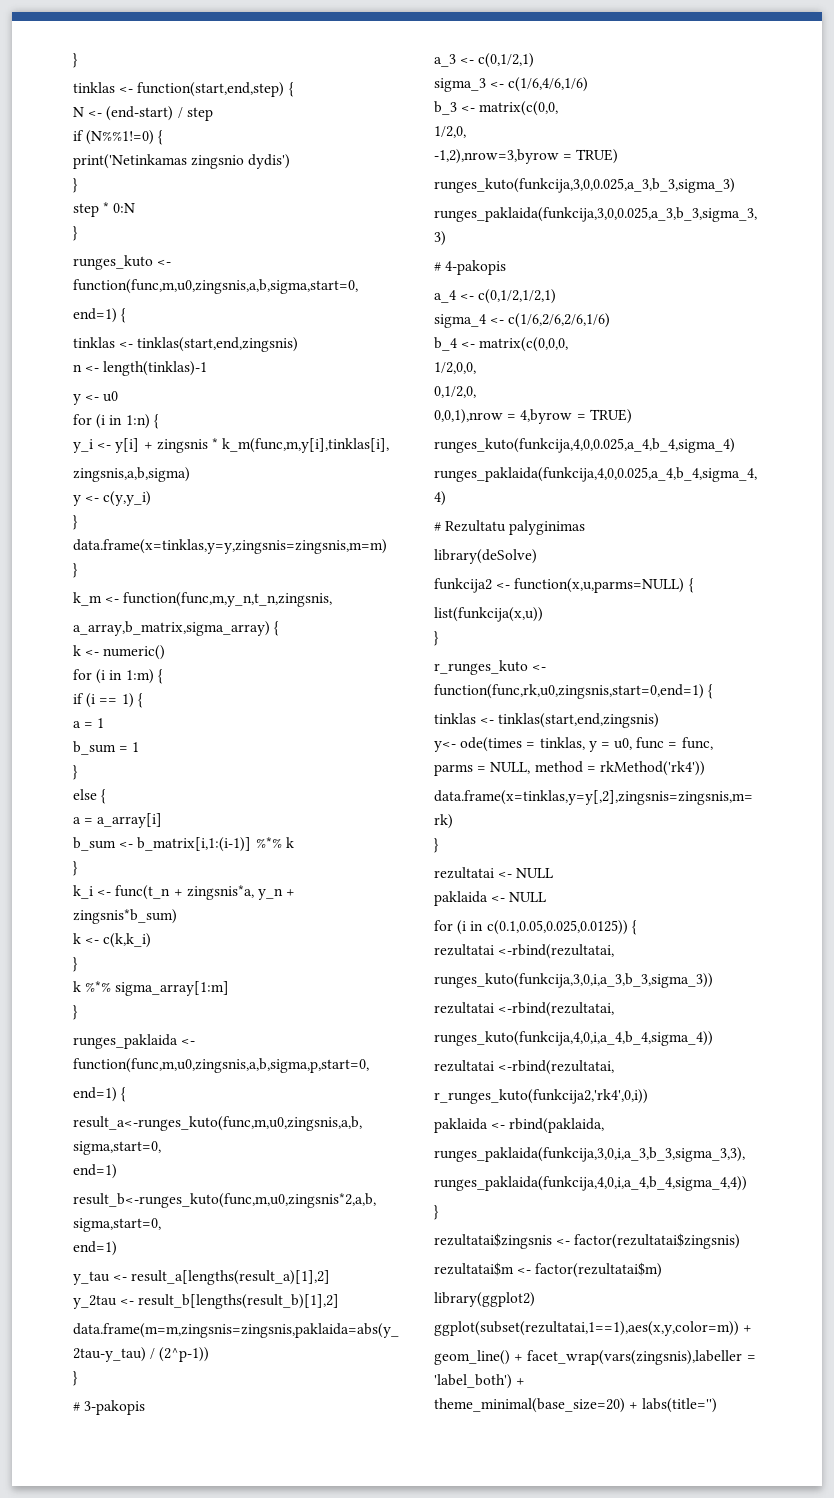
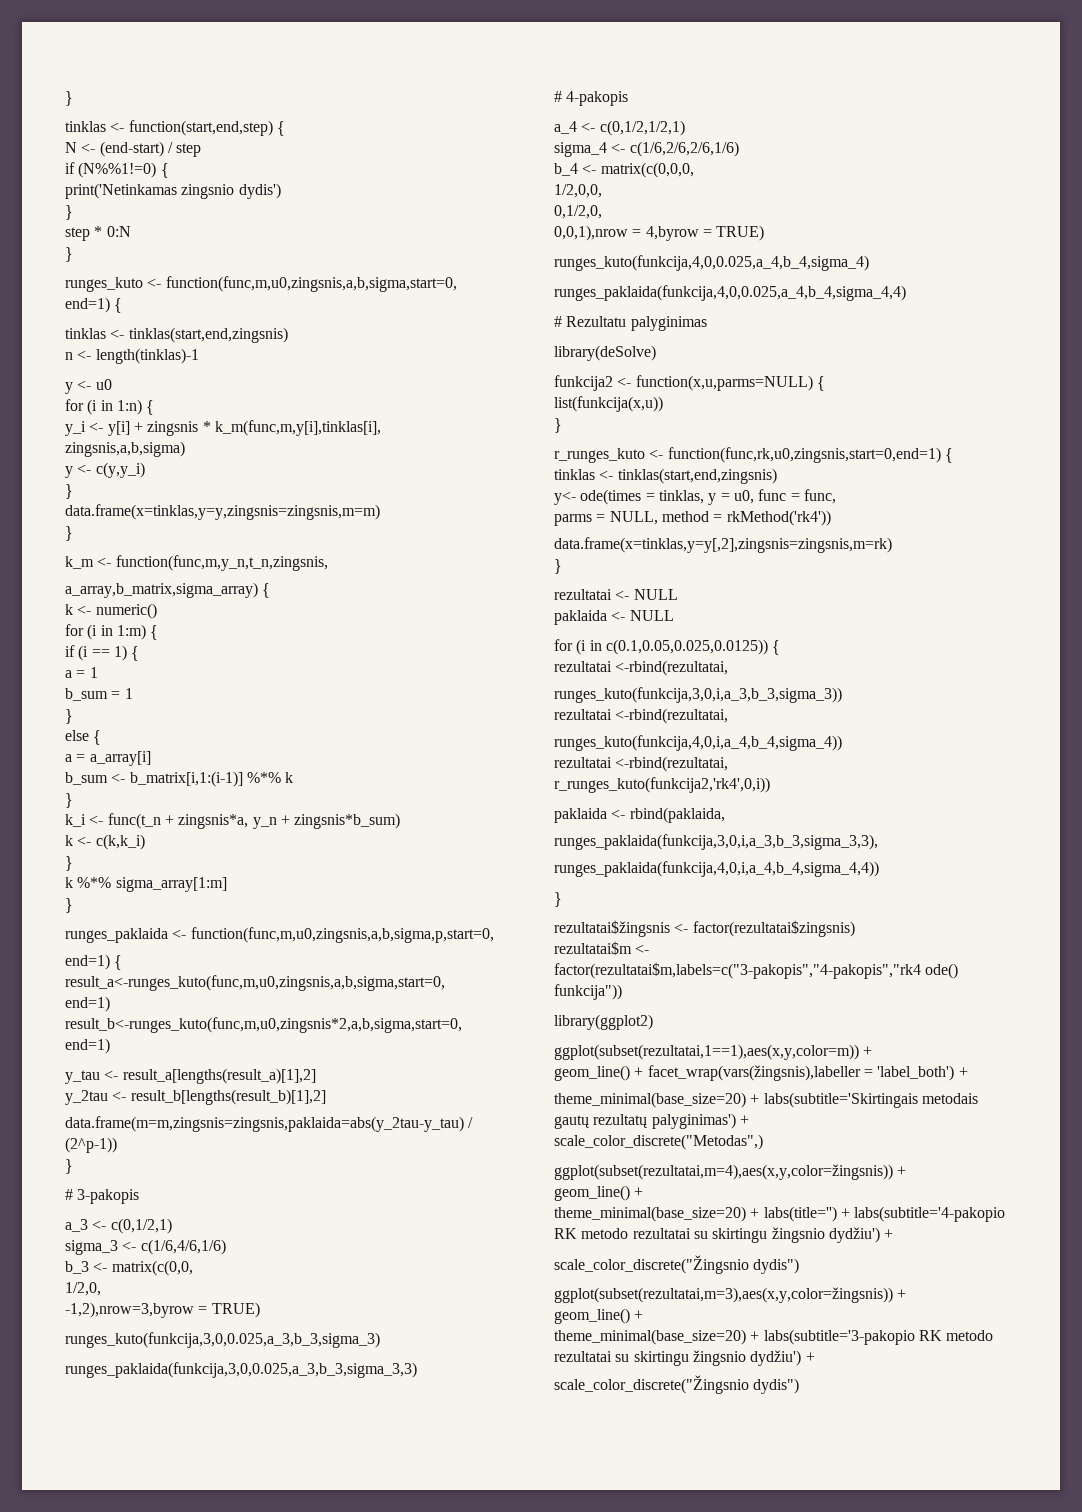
- rezultatai$zingsnis <- factor(rezultatai$zingsnis)
+ rezultatai$žingsnis <- factor(rezultatai$zingsnis)
- rezultatai$m <- factor(rezultatai$m)
+ rezultatai$m <- factor(rezultatai$m,labels=c("3-pakopis","4-pakopis","rk4 ode() funkcija"))
- geom_line() + facet_wrap(vars(zingsnis),labeller = 'label_both') +
+ geom_line() + facet_wrap(vars(žingsnis),labeller = 'label_both') +
- theme_minimal(base_size=20) + labs(title='')
+ theme_minimal(base_size=20) + labs(subtitle='Skirtingais metodais gautų rezultatų palyginimas') +
+ scale_color_discrete("Metodas",)
+ ggplot(subset(rezultatai,m=4),aes(x,y,color=žingsnis)) +
+ geom_line() +
+ theme_minimal(base_size=20) + labs(title='') + labs(subtitle='4-pakopio RK metodo rezultatai su skirtingu žingsnio dydžiu') +
+ scale_color_discrete("Žingsnio dydis")
+ ggplot(subset(rezultatai,m=3),aes(x,y,color=žingsnis)) +
+ geom_line() +
+ theme_minimal(base_size=20) + labs(subtitle='3-pakopio RK metodo rezultatai su skirtingu žingsnio dydžiu') +
+ scale_color_discrete("Žingsnio dydis")

